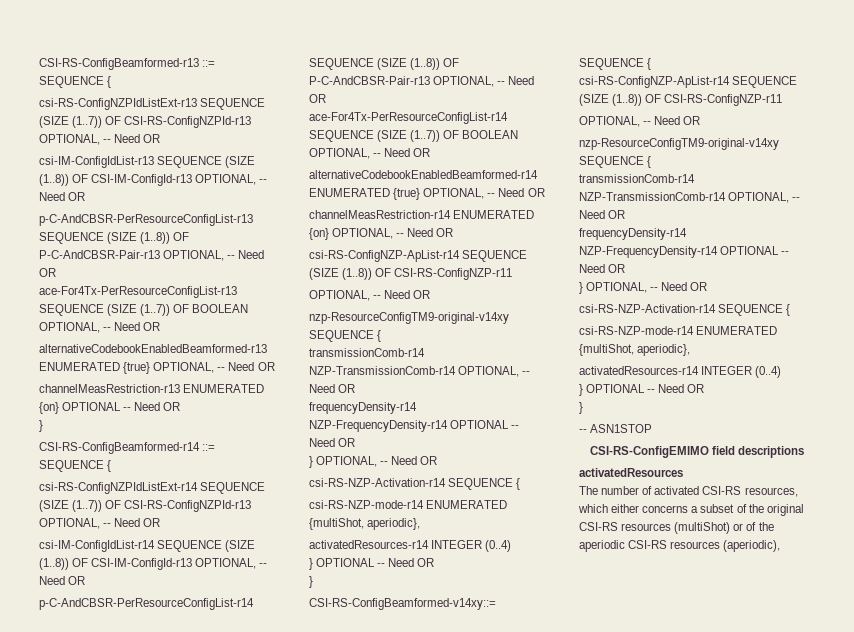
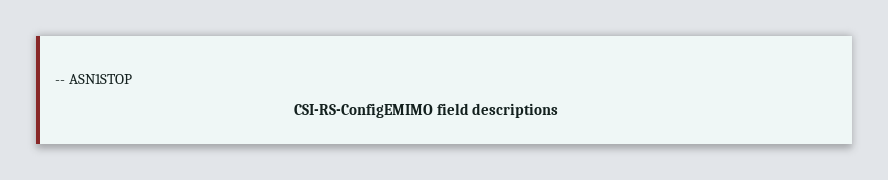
- CSI-RS-ConfigBeamformed-r13 ::= SEQUENCE {
- csi-RS-ConfigNZPIdListExt-r13 SEQUENCE (SIZE (1..7)) OF CSI-RS-ConfigNZPId-r13 OPTIONAL, -- Need OR
- csi-IM-ConfigIdList-r13 SEQUENCE (SIZE (1..8)) OF CSI-IM-ConfigId-r13 OPTIONAL, -- Need OR
- p-C-AndCBSR-PerResourceConfigList-r13 SEQUENCE (SIZE (1..8)) OF P-C-AndCBSR-Pair-r13 OPTIONAL, -- Need OR
- ace-For4Tx-PerResourceConfigList-r13 SEQUENCE (SIZE (1..7)) OF BOOLEAN OPTIONAL, -- Need OR
- alternativeCodebookEnabledBeamformed-r13 ENUMERATED {true} OPTIONAL, -- Need OR
- channelMeasRestriction-r13 ENUMERATED {on} OPTIONAL -- Need OR
- }
- CSI-RS-ConfigBeamformed-r14 ::= SEQUENCE {
- csi-RS-ConfigNZPIdListExt-r14 SEQUENCE (SIZE (1..7)) OF CSI-RS-ConfigNZPId-r13 OPTIONAL, -- Need OR
- csi-IM-ConfigIdList-r14 SEQUENCE (SIZE (1..8)) OF CSI-IM-ConfigId-r13 OPTIONAL, -- Need OR
- p-C-AndCBSR-PerResourceConfigList-r14 SEQUENCE (SIZE (1..8)) OF P-C-AndCBSR-Pair-r13 OPTIONAL, -- Need OR
- ace-For4Tx-PerResourceConfigList-r14 SEQUENCE (SIZE (1..7)) OF BOOLEAN OPTIONAL, -- Need OR
- alternativeCodebookEnabledBeamformed-r14 ENUMERATED {true} OPTIONAL, -- Need OR
- channelMeasRestriction-r14 ENUMERATED {on} OPTIONAL, -- Need OR
- csi-RS-ConfigNZP-ApList-r14 SEQUENCE (SIZE (1..8)) OF CSI-RS-ConfigNZP-r11
- OPTIONAL, -- Need OR
- nzp-ResourceConfigTM9-original-v14xy SEQUENCE {
- transmissionComb-r14 NZP-TransmissionComb-r14 OPTIONAL, -- Need OR
- frequencyDensity-r14 NZP-FrequencyDensity-r14 OPTIONAL -- Need OR
- } OPTIONAL, -- Need OR
- csi-RS-NZP-Activation-r14 SEQUENCE {
- csi-RS-NZP-mode-r14 ENUMERATED {multiShot, aperiodic},
- activatedResources-r14 INTEGER (0..4)
- } OPTIONAL -- Need OR
- }
- CSI-RS-ConfigBeamformed-v14xy::= SEQUENCE {
- csi-RS-ConfigNZP-ApList-r14 SEQUENCE (SIZE (1..8)) OF CSI-RS-ConfigNZP-r11
- OPTIONAL, -- Need OR
- nzp-ResourceConfigTM9-original-v14xy SEQUENCE {
- transmissionComb-r14 NZP-TransmissionComb-r14 OPTIONAL, -- Need OR
- frequencyDensity-r14 NZP-FrequencyDensity-r14 OPTIONAL -- Need OR
- } OPTIONAL, -- Need OR
- csi-RS-NZP-Activation-r14 SEQUENCE {
- csi-RS-NZP-mode-r14 ENUMERATED {multiShot, aperiodic},
- activatedResources-r14 INTEGER (0..4)
- } OPTIONAL -- Need OR
- }
- activatedResources
- The number of activated CSI-RS resources, which either concerns a subset of the original CSI-RS resources (multiShot) or of the aperiodic CSI-RS resources (aperiodic),

